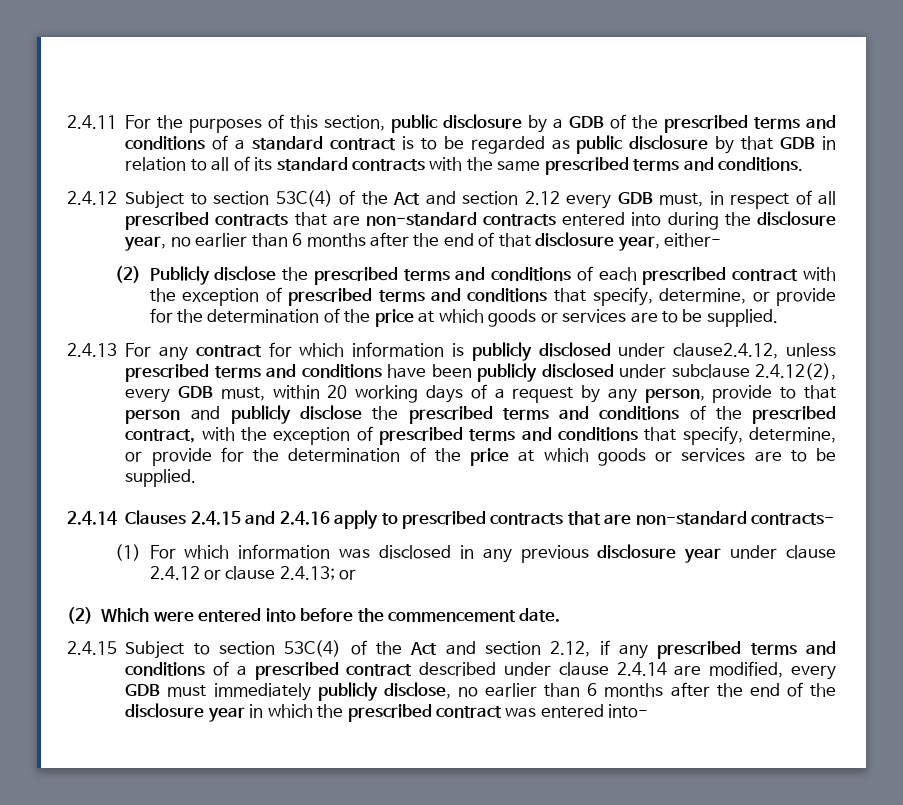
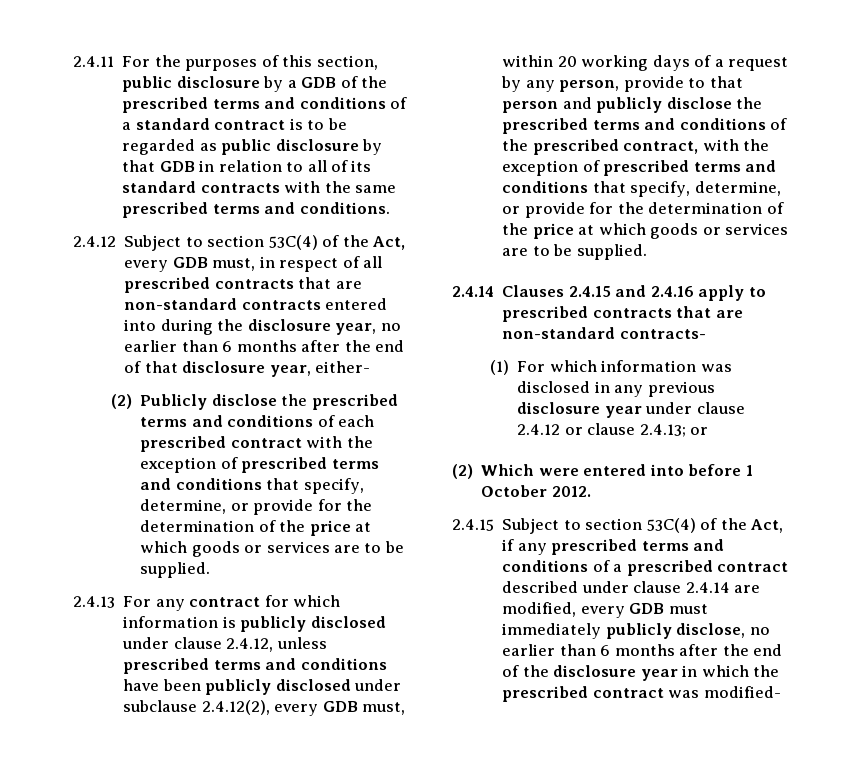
- 2.4.12 Subject to section 53C(4) of the Act and section 2.12 every GDB must, in respect of all prescribed contracts that are non-standard contracts entered into during the disclosure year, no earlier than 6 months after the end of that disclosure year, either-
+ 2.4.12 Subject to section 53C(4) of the Act, every GDB must, in respect of all prescribed contracts that are non-standard contracts entered into during the disclosure year, no earlier than 6 months after the end of that disclosure year, either-
- 2.4.13 For any contract for which information is publicly disclosed under clause2.4.12, unless prescribed terms and conditions have been publicly disclosed under subclause 2.4.12(2), every GDB must, within 20 working days of a request by any person, provide to that person and publicly disclose the prescribed terms and conditions of the prescribed contract, with the exception of prescribed terms and conditions that specify, determine, or provide for the determination of the price at which goods or services are to be supplied.
+ 2.4.13 For any contract for which information is publicly disclosed under clause 2.4.12, unless prescribed terms and conditions have been publicly disclosed under subclause 2.4.12(2), every GDB must, within 20 working days of a request by any person, provide to that person and publicly disclose the prescribed terms and conditions of the prescribed contract, with the exception of prescribed terms and conditions that specify, determine, or provide for the determination of the price at which goods or services are to be supplied.
- (2) Which were entered into before the commencement date.
+ (2) Which were entered into before 1 October 2012.
- 2.4.15 Subject to section 53C(4) of the Act and section 2.12, if any prescribed terms and conditions of a prescribed contract described under clause 2.4.14 are modified, every GDB must immediately publicly disclose, no earlier than 6 months after the end of the disclosure year in which the prescribed contract was entered into-
+ 2.4.15 Subject to section 53C(4) of the Act, if any prescribed terms and conditions of a prescribed contract described under clause 2.4.14 are modified, every GDB must immediately publicly disclose, no earlier than 6 months after the end of the disclosure year in which the prescribed contract was modified-

